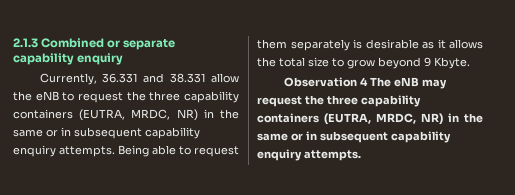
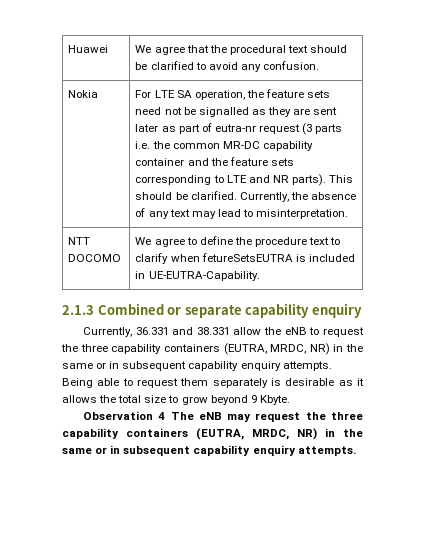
+ Huawei | We agree that the procedural text should be clarified to avoid any confusion.
+ Nokia | For LTE SA operation, the feature sets need not be signalled as they are sent later as part of eutra-nr request (3 parts i.e. the common MR-DC capability container and the feature sets corresponding to LTE and NR parts). This should be clarified. Currently, the absence of any text may lead to misinterpretation.
+ NTT DOCOMO | We agree to define the procedure text to clarify when fetureSetsEUTRA is included in UE-EUTRA-Capability.

